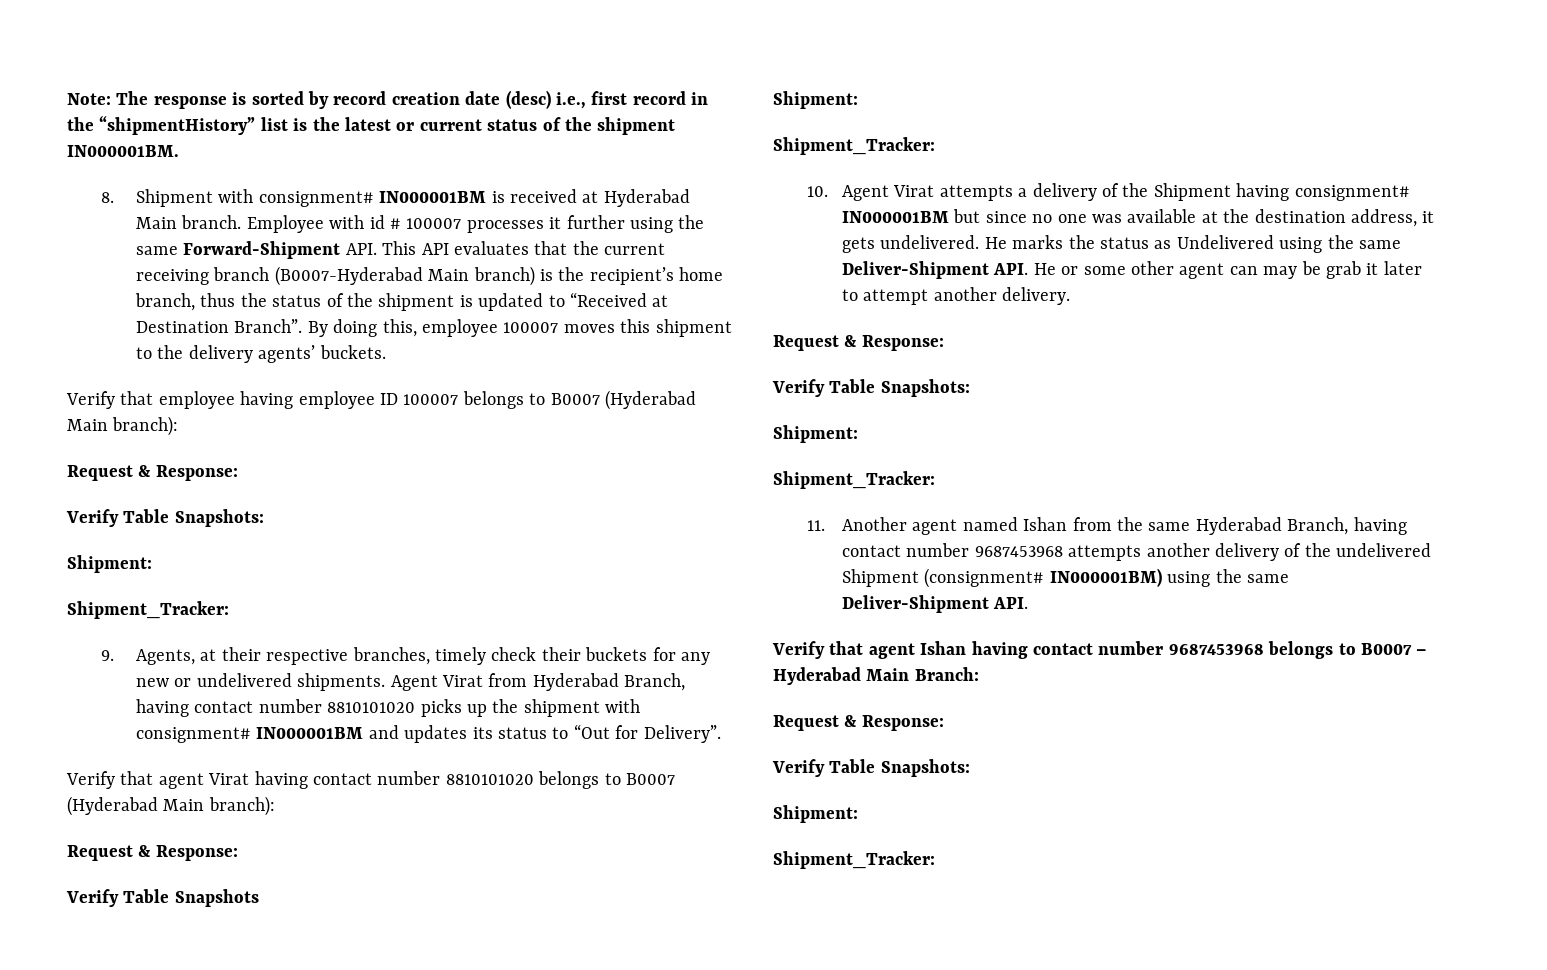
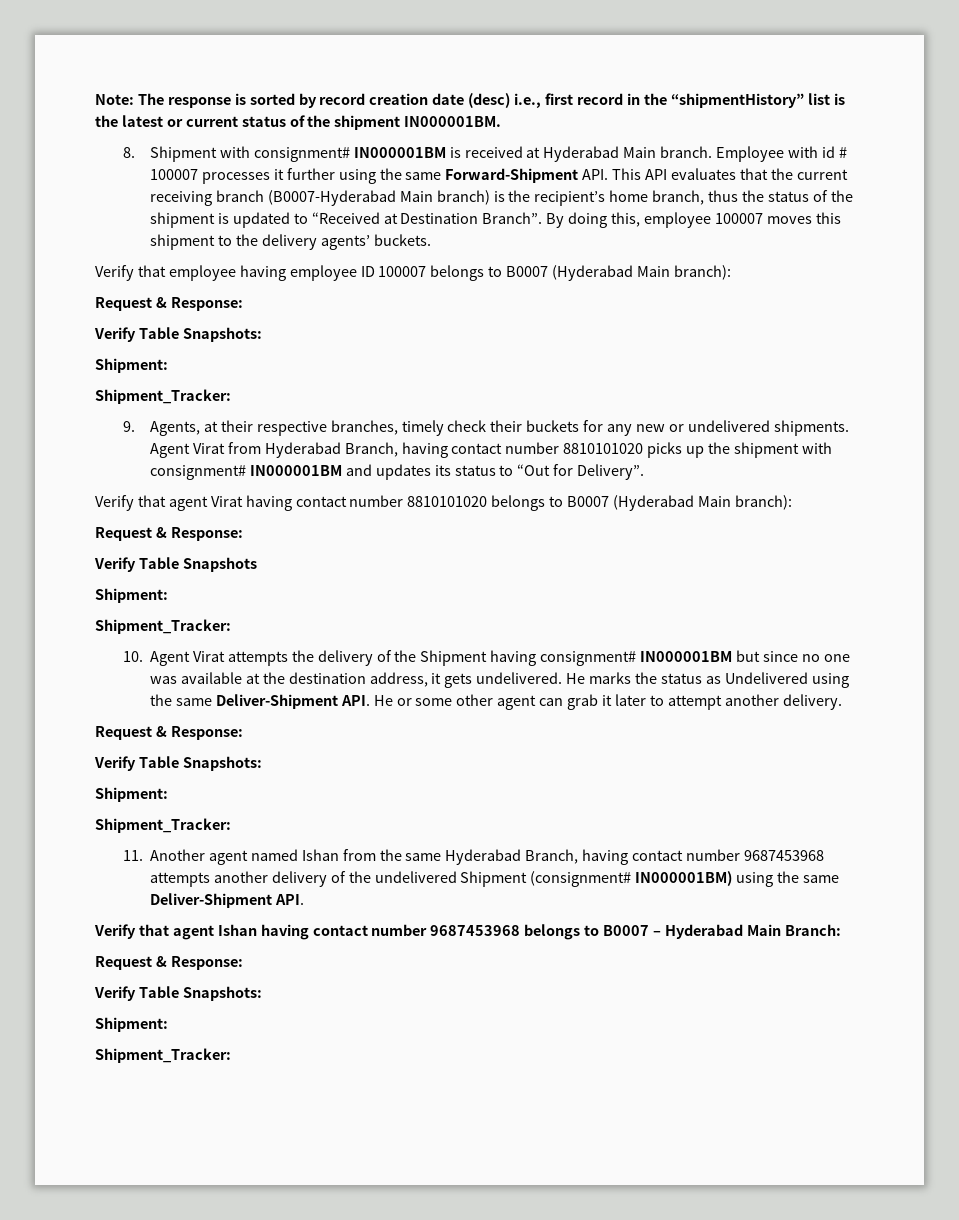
- 10. Agent Virat attempts a delivery of the Shipment having consignment# IN000001BM but since no one was available at the destination address, it gets undelivered.
+ 10. Agent Virat attempts the delivery of the Shipment having consignment# IN000001BM but since no one was available at the destination address, it gets undelivered.
- He marks the status as Undelivered using the same Deliver-Shipment API. He or some other agent can may be grab it later to attempt another delivery.
+ He marks the status as Undelivered using the same Deliver-Shipment API. He or some other agent can grab it later to attempt another delivery.

